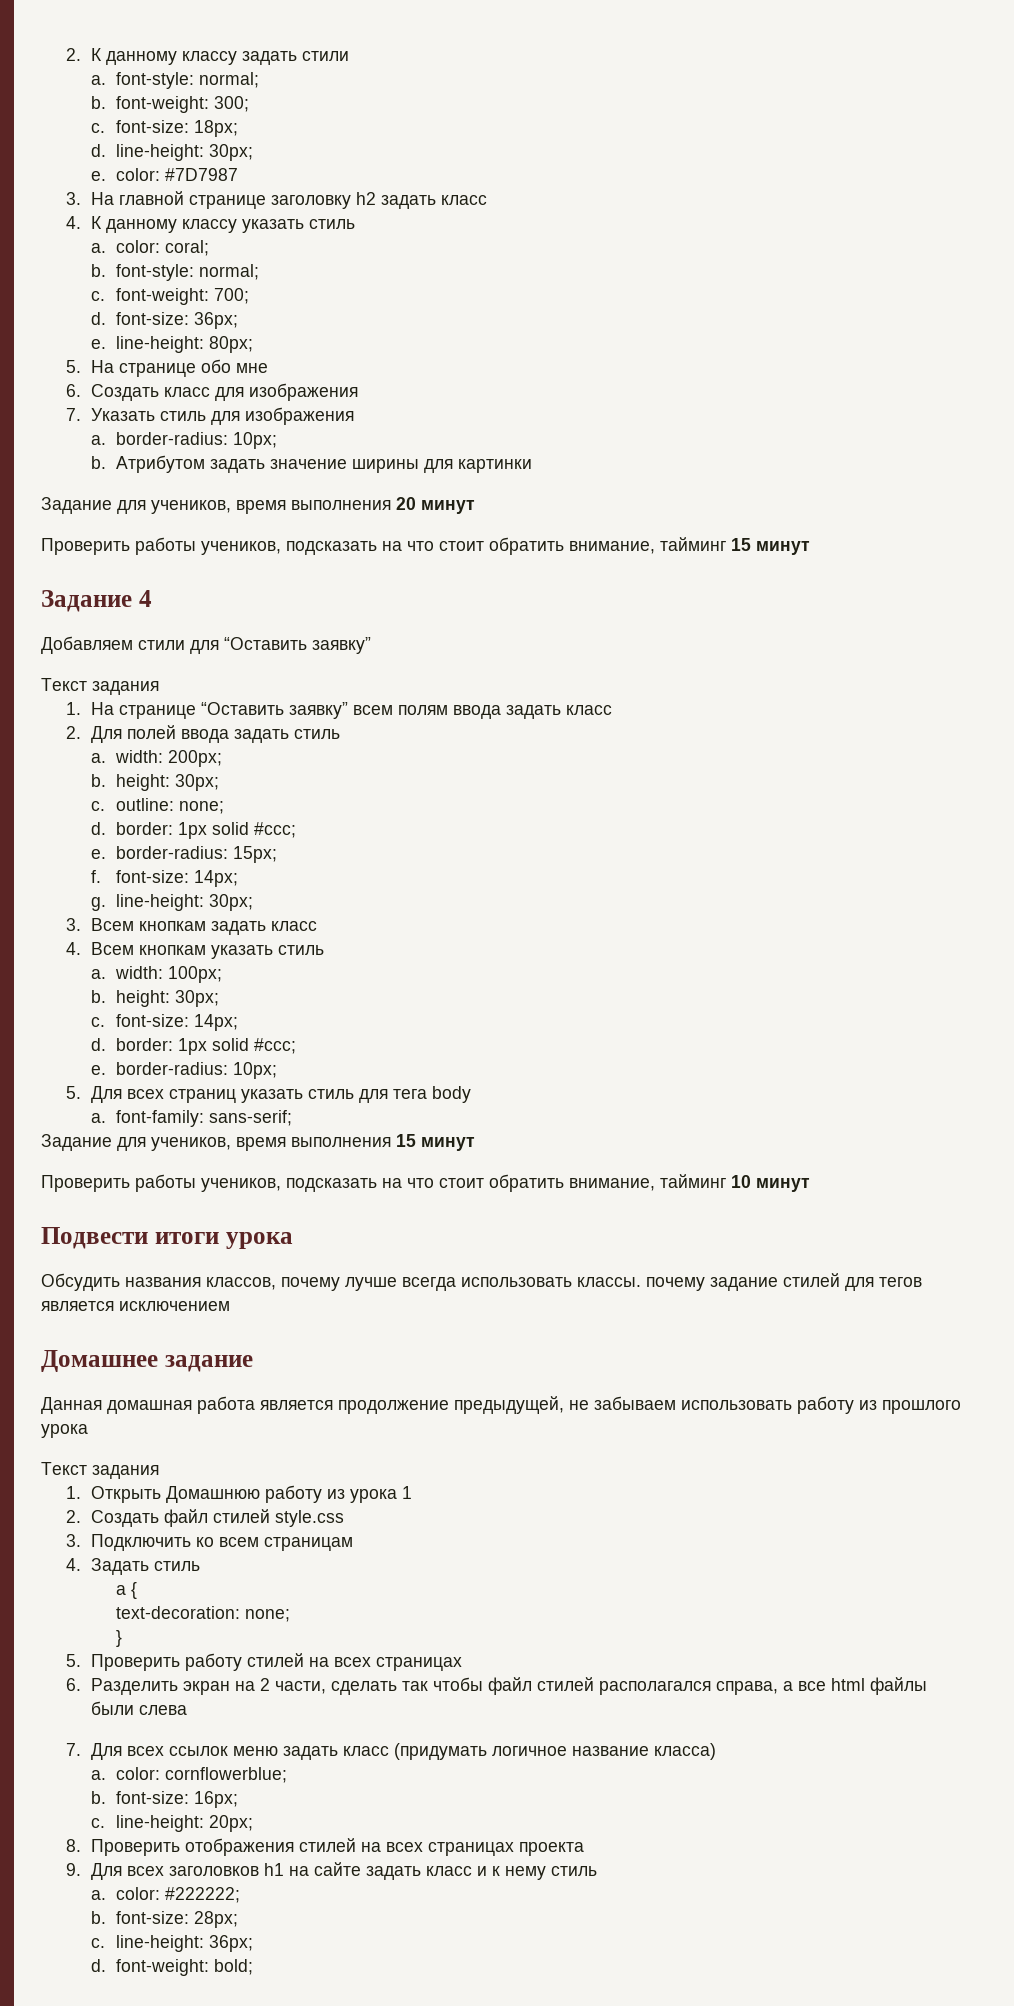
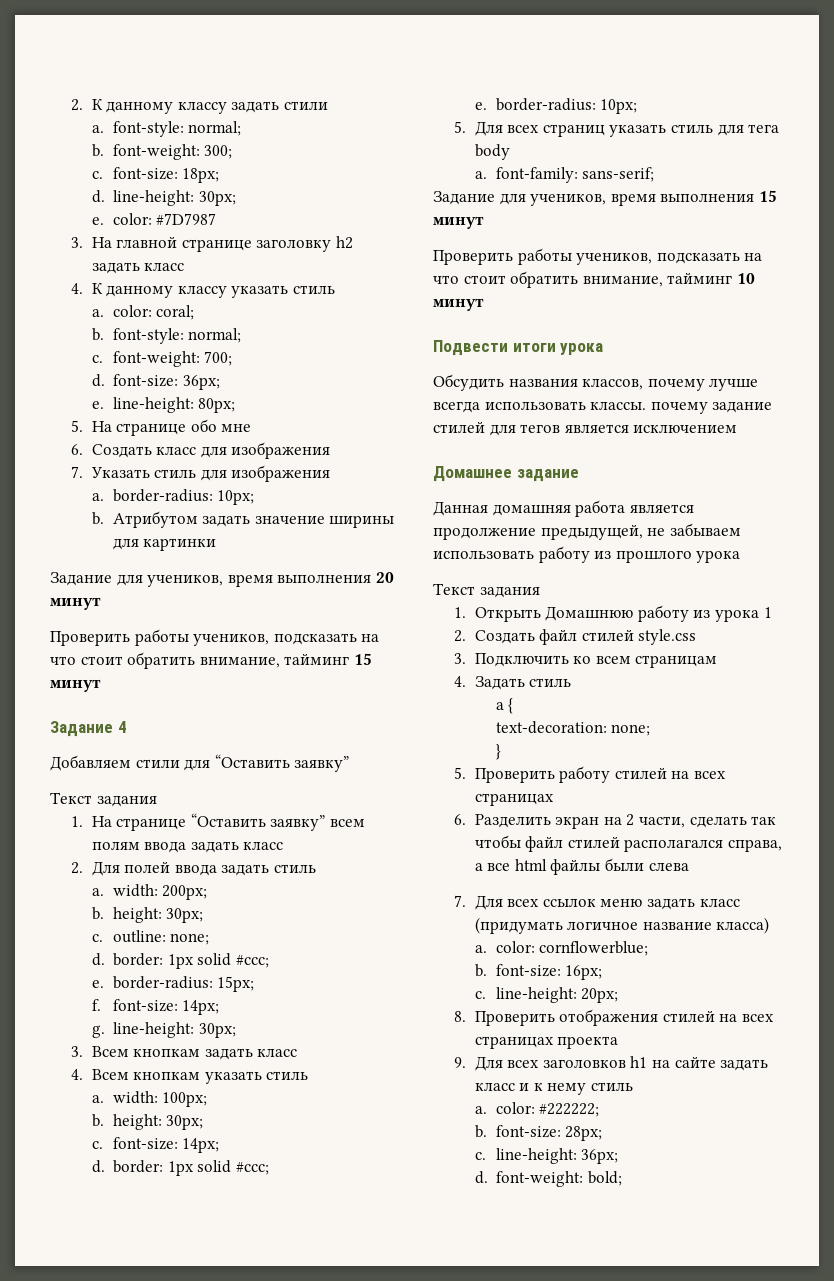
- Данная домашная работа является продолжение предыдущей, не забываем использовать работу из прошлого урока
+ Данная домашняя работа является продолжение предыдущей, не забываем использовать работу из прошлого урока

